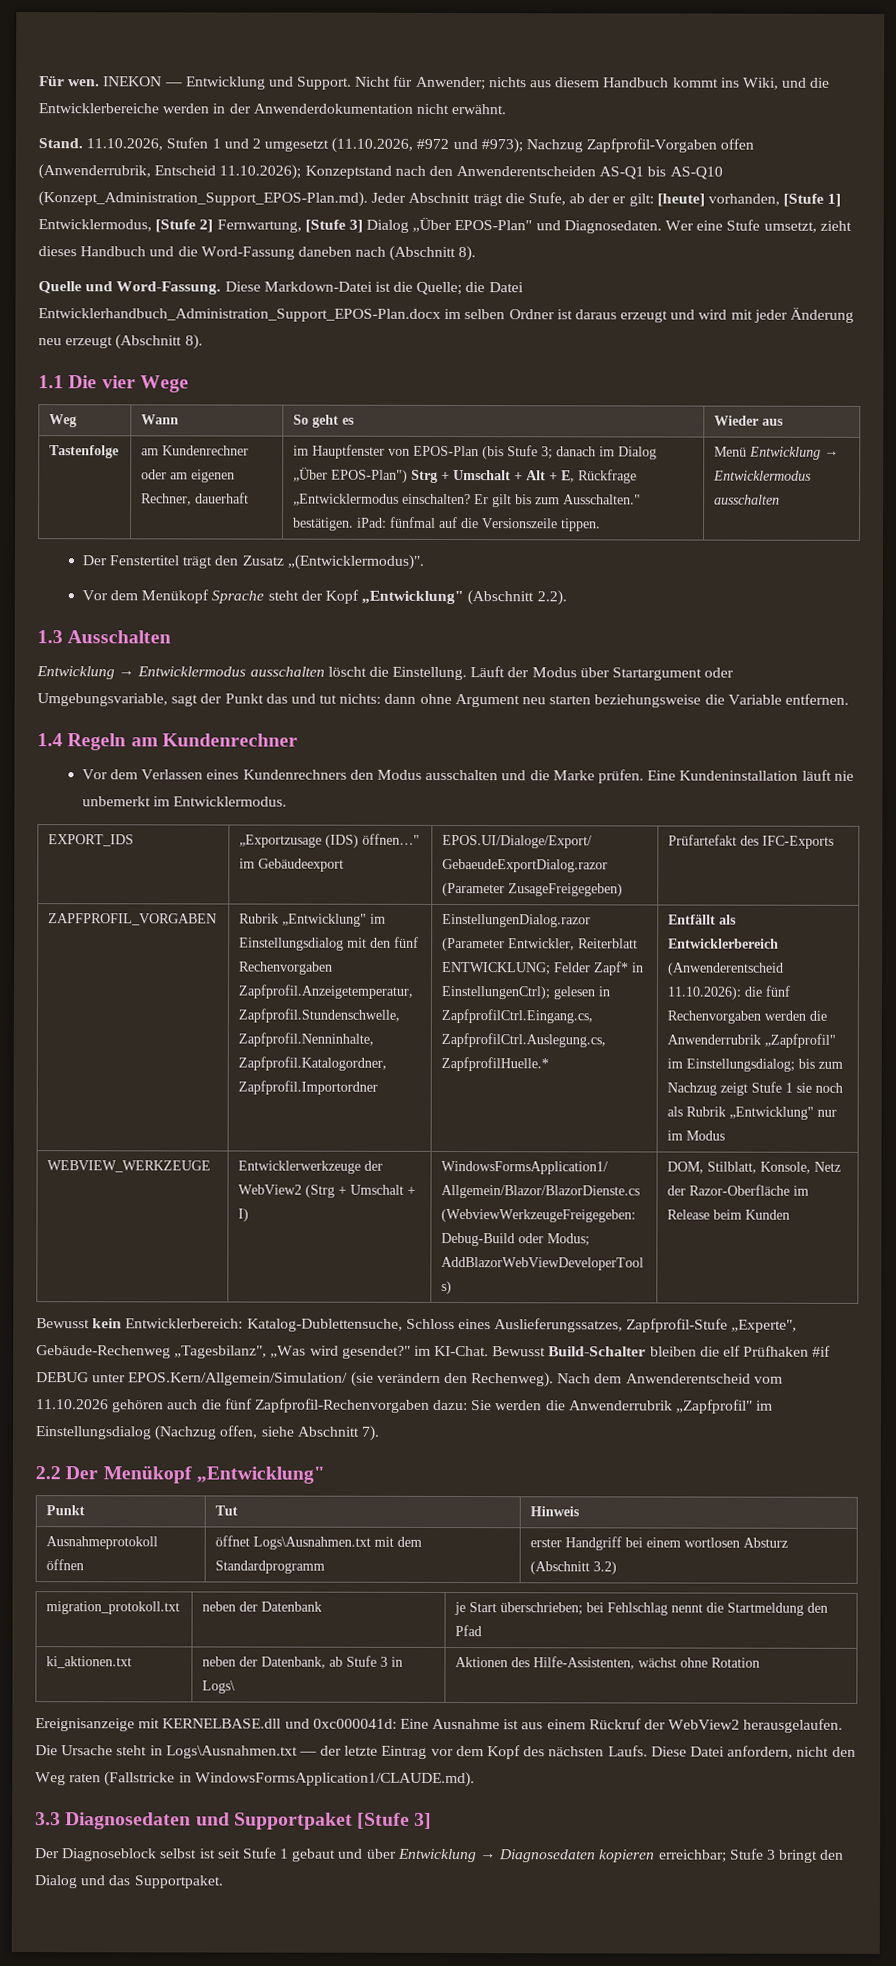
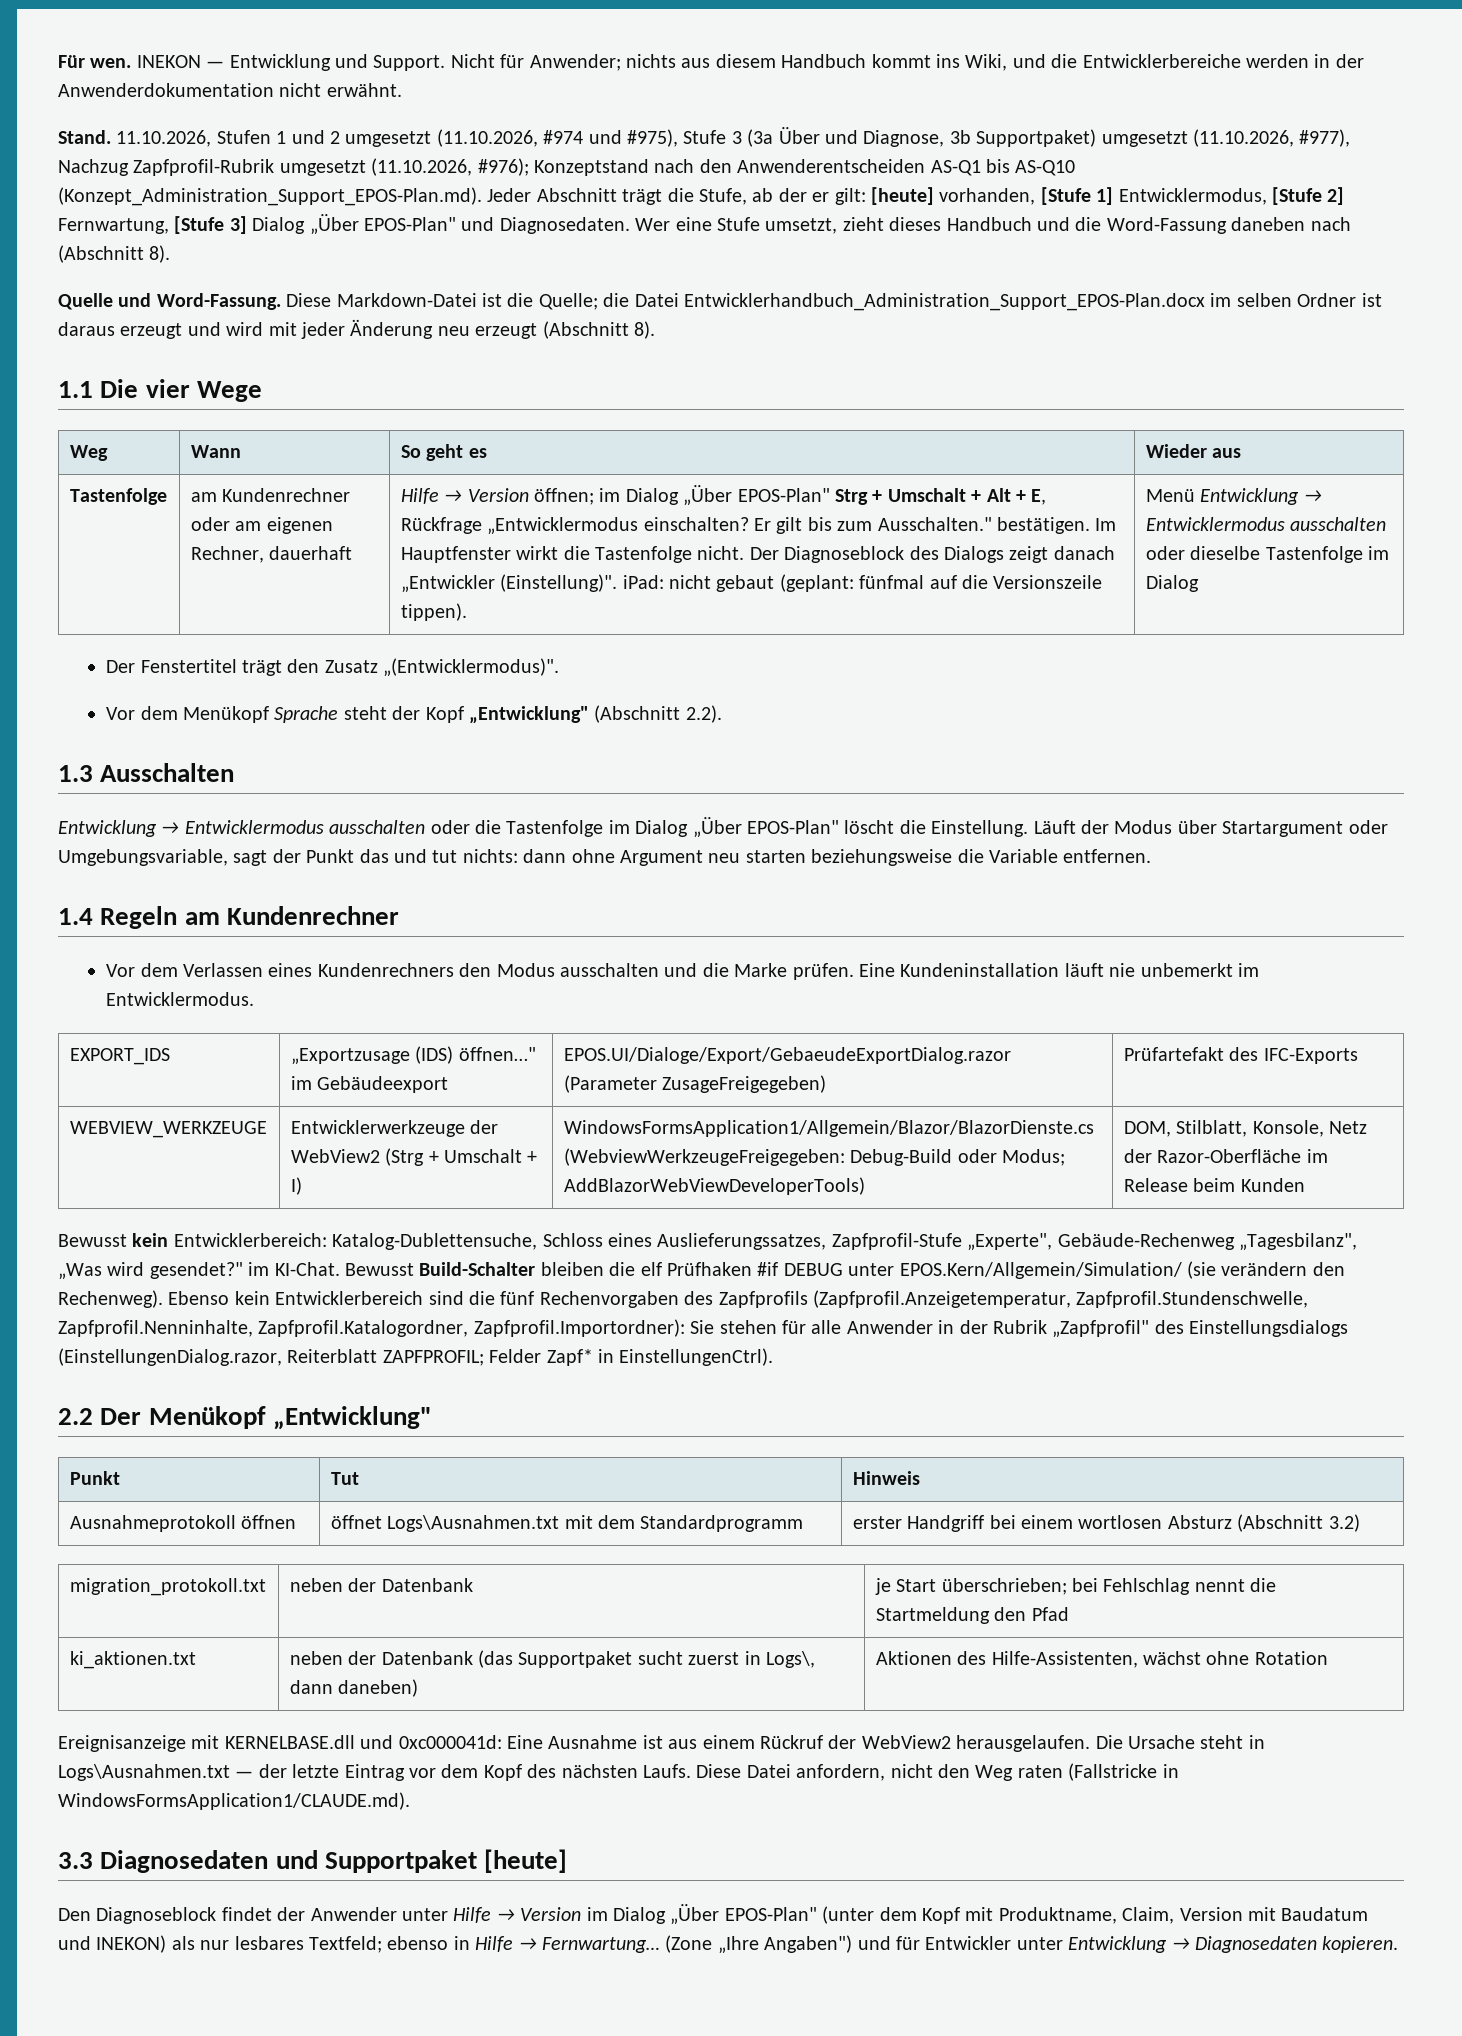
- 11.10.2026, Stufen 1 und 2 umgesetzt (11.10.2026, #972 und #973); Nachzug Zapfprofil-Vorgaben offen (Anwenderrubrik, Entscheid 11.10.2026); Konzeptstand nach den Anwenderentscheiden AS-Q1 bis AS-Q10 (Konzept_Administration_Support_EPOS-Plan.md). Jeder Abschnitt trägt die Stufe, ab der er gilt: [heute] vorhanden, [Stufe 1] Entwicklermodus, [Stufe 2] Fernwartung, [Stufe 3] Dialog „Über EPOS-Plan" und Diagnosedaten.
+ 11.10.2026, Stufen 1 und 2 umgesetzt (11.10.2026, #974 und #975), Stufe 3 (3a Über und Diagnose, 3b Supportpaket) umgesetzt (11.10.2026, #977), Nachzug Zapfprofil-Rubrik umgesetzt (11.10.2026, #976); Konzeptstand nach den Anwenderentscheiden AS-Q1 bis AS-Q10 (Konzept_Administration_Support_EPOS-Plan.md). Jeder Abschnitt trägt die Stufe, ab der er gilt: [heute] vorhanden, [Stufe 1] Entwicklermodus, [Stufe 2] Fernwartung, [Stufe 3] Dialog „Über EPOS-Plan" und Diagnosedaten.
- im Hauptfenster von EPOS-Plan (bis Stufe 3; danach im Dialog „Über EPOS-Plan") Strg + Umschalt + Alt + E, Rückfrage „Entwicklermodus einschalten?
+ Hilfe → Version öffnen; im Dialog „Über EPOS-Plan" Strg + Umschalt + Alt + E, Rückfrage „Entwicklermodus einschalten?
- Er gilt bis zum Ausschalten." bestätigen. iPad: fünfmal auf die Versionszeile tippen.
+ Er gilt bis zum Ausschalten." bestätigen. Im Hauptfenster wirkt die Tastenfolge nicht. Der Diagnoseblock des Dialogs zeigt danach „Entwickler (Einstellung)". iPad: nicht gebaut (geplant: fünfmal auf die Versionszeile tippen).
- Menü Entwicklung → Entwicklermodus ausschalten
+ Menü Entwicklung → Entwicklermodus ausschalten oder dieselbe Tastenfolge im Dialog
- Entwicklung → Entwicklermodus ausschalten löscht die Einstellung.
+ Entwicklung → Entwicklermodus ausschalten oder die Tastenfolge im Dialog „Über EPOS-Plan" löscht die Einstellung.
- ZAPFPROFIL_VORGABEN | Rubrik „Entwicklung" im Einstellungsdialog mit den fünf Rechenvorgaben Zapfprofil.Anzeigetemperatur, Zapfprofil.Stundenschwelle, Zapfprofil.Nenninhalte, Zapfprofil.Katalogordner, Zapfprofil.Importordner | EinstellungenDialog.razor (Parameter Entwickler, Reiterblatt ENTWICKLUNG; Felder Zapf* in EinstellungenCtrl); gelesen in ZapfprofilCtrl.Eingang.cs, ZapfprofilCtrl.Auslegung.cs, ZapfprofilHuelle.* | Entfällt als Entwicklerbereich (Anwenderentscheid 11.10.2026): die fünf Rechenvorgaben werden die Anwenderrubrik „Zapfprofil" im Einstellungsdialog; bis zum Nachzug zeigt Stufe 1 sie noch als Rubrik „Entwicklung" nur im Modus
- Nach dem Anwenderentscheid vom 11.10.2026 gehören auch die fünf Zapfprofil-Rechenvorgaben dazu: Sie werden die Anwenderrubrik „Zapfprofil" im Einstellungsdialog (Nachzug offen, siehe Abschnitt 7).
+ Ebenso kein Entwicklerbereich sind die fünf Rechenvorgaben des Zapfprofils (Zapfprofil.Anzeigetemperatur, Zapfprofil.Stundenschwelle, Zapfprofil.Nenninhalte, Zapfprofil.Katalogordner, Zapfprofil.Importordner): Sie stehen für alle Anwender in der Rubrik „Zapfprofil" des Einstellungsdialogs (EinstellungenDialog.razor, Reiterblatt ZAPFPROFIL; Felder Zapf* in EinstellungenCtrl).
- ki_aktionen.txt | neben der Datenbank, ab Stufe 3 in Logs\ | Aktionen des Hilfe-Assistenten, wächst ohne Rotation
+ ki_aktionen.txt | neben der Datenbank (das Supportpaket sucht zuerst in Logs\, dann daneben) | Aktionen des Hilfe-Assistenten, wächst ohne Rotation
- 3.3 Diagnosedaten und Supportpaket [Stufe 3]
- Der Diagnoseblock selbst ist seit Stufe 1 gebaut und über Entwicklung → Diagnosedaten kopieren erreichbar; Stufe 3 bringt den Dialog und das Supportpaket.
+ 3.3 Diagnosedaten und Supportpaket [heute]
+ Den Diagnoseblock findet der Anwender unter Hilfe → Version im Dialog „Über EPOS-Plan" (unter dem Kopf mit Produktname, Claim, Version mit Baudatum und INEKON) als nur lesbares Textfeld; ebenso in Hilfe → Fernwartung… (Zone „Ihre Angaben") und für Entwickler unter Entwicklung → Diagnosedaten kopieren.

